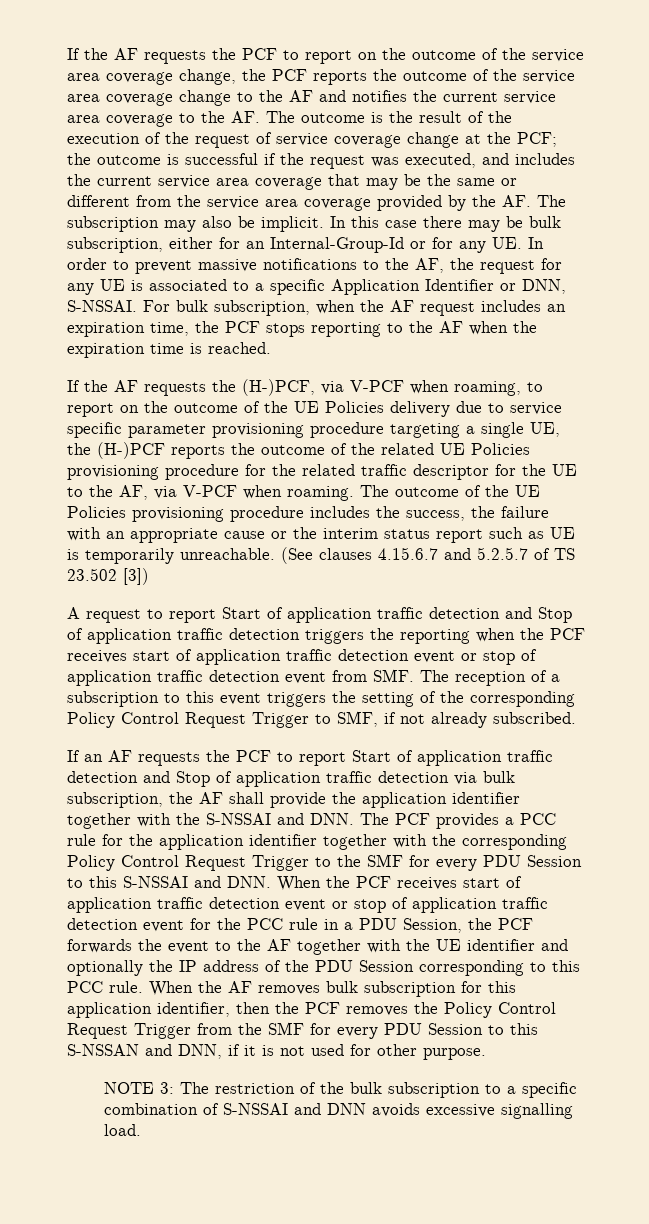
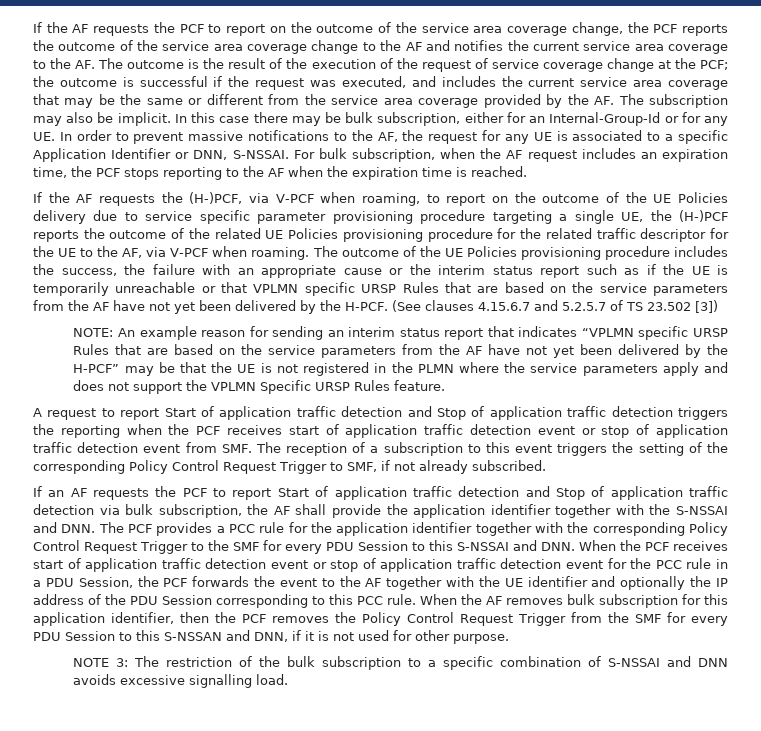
- The outcome of the UE Policies provisioning procedure includes the success, the failure with an appropriate cause or the interim status report such as UE is temporarily unreachable.
+ The outcome of the UE Policies provisioning procedure includes the success, the failure with an appropriate cause or the interim status report such as if the UE is temporarily unreachable or that VPLMN specific URSP Rules that are based on the service parameters from the AF have not yet been delivered by the H-PCF.
+ NOTE: An example reason for sending an interim status report that indicates “VPLMN specific URSP Rules that are based on the service parameters from the AF have not yet been delivered by the H-PCF” may be that the UE is not registered in the PLMN where the service parameters apply and does not support the VPLMN Specific URSP Rules feature.

